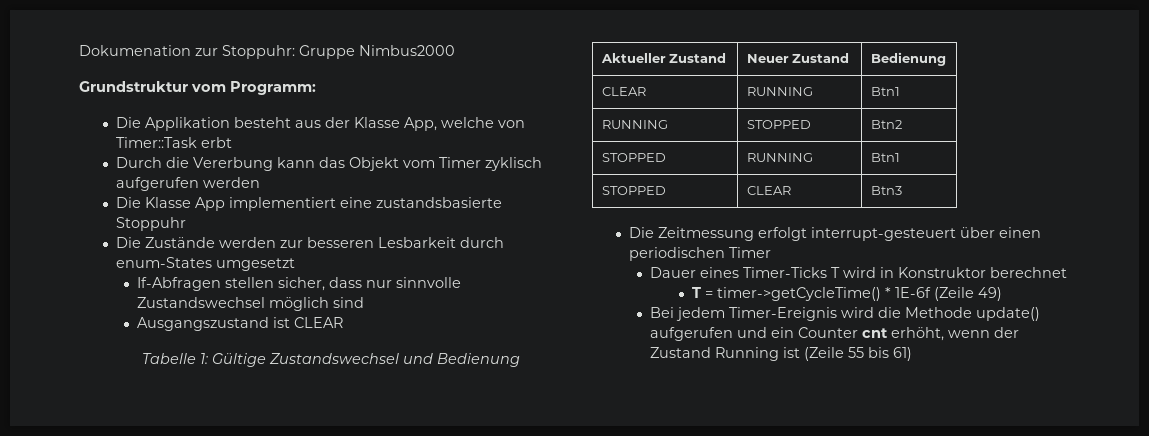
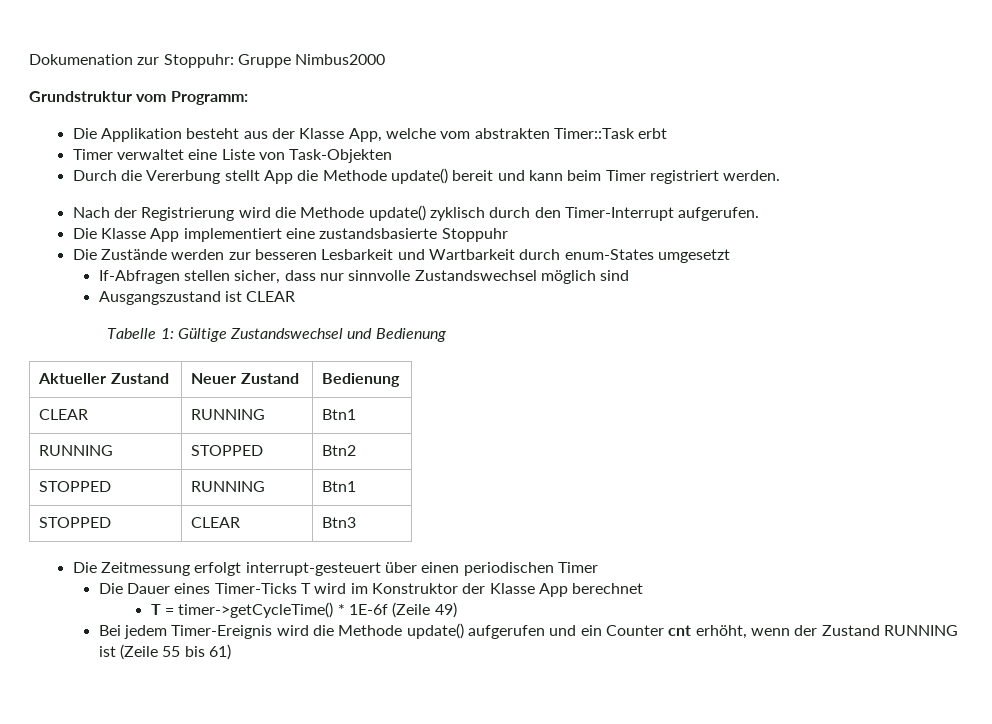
- Die Applikation besteht aus der Klasse App, welche von Timer::Task erbt
+ Die Applikation besteht aus der Klasse App, welche vom abstrakten Timer::Task erbt
- Durch die Vererbung kann das Objekt vom Timer zyklisch aufgerufen werden
+ Timer verwaltet eine Liste von Task-Objekten
+ Durch die Vererbung stellt App die Methode update() bereit und kann beim Timer registriert werden.
+ Nach der Registrierung wird die Methode update() zyklisch durch den Timer-Interrupt aufgerufen.
- Die Zustände werden zur besseren Lesbarkeit durch enum-States umgesetzt
+ Die Zustände werden zur besseren Lesbarkeit und Wartbarkeit durch enum-States umgesetzt
- Dauer eines Timer-Ticks T wird in Konstruktor berechnet
+ Die Dauer eines Timer-Ticks T wird im Konstruktor der Klasse App berechnet
- Bei jedem Timer-Ereignis wird die Methode update() aufgerufen und ein Counter cnt erhöht, wenn der Zustand Running ist (Zeile 55 bis 61)
+ Bei jedem Timer-Ereignis wird die Methode update() aufgerufen und ein Counter cnt erhöht, wenn der Zustand RUNNING ist (Zeile 55 bis 61)

